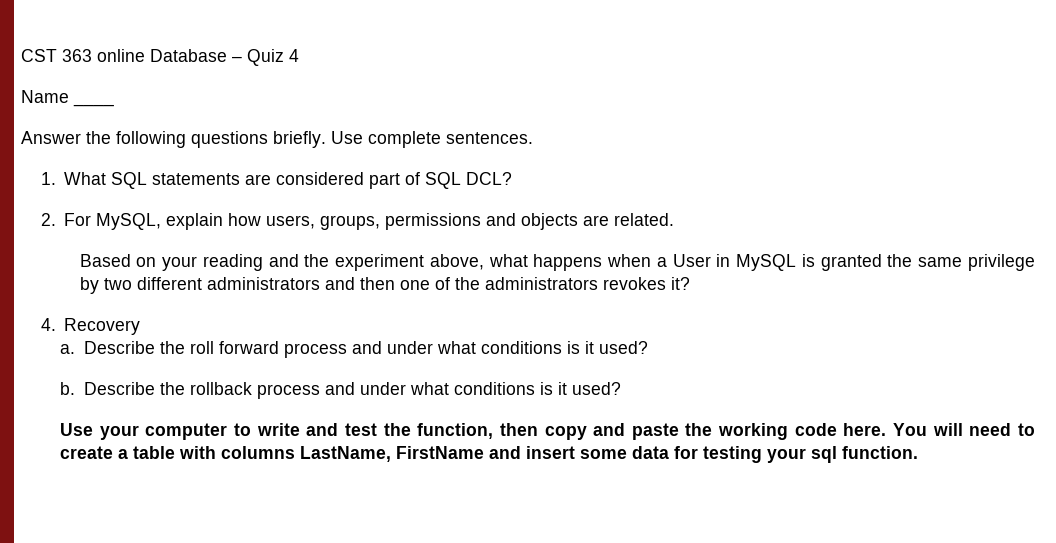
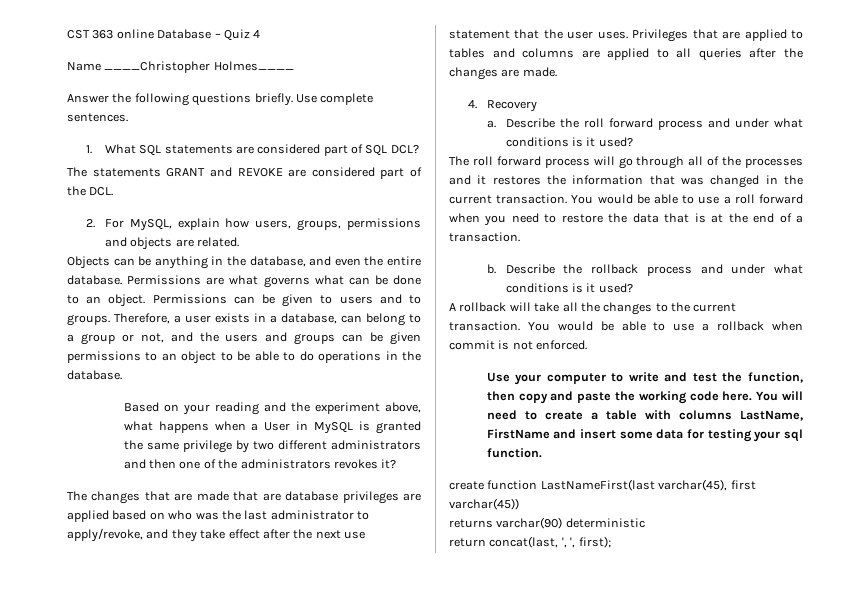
- Name ____
+ Name ____Christopher Holmes____
+ The statements GRANT and REVOKE are considered part of the DCL.
+ Objects can be anything in the database, and even the entire database. Permissions are what governs what can be done to an object. Permissions can be given to users and to groups. Therefore, a user exists in a database, can belong to a group or not, and the users and groups can be given permissions to an object to be able to do operations in the database.
+ The changes that are made that are database privileges are applied based on who was the last administrator to apply/revoke, and they take effect after the next use statement that the user uses. Privileges that are applied to tables and columns are applied to all queries after the changes are made.
+ The roll forward process will go through all of the processes and it restores the information that was changed in the current transaction. You would be able to use a roll forward when you need to restore the data that is at the end of a transaction.
+ A rollback will take all the changes to the current transaction. You would be able to use a rollback when commit is not enforced.
+ create function LastNameFirst(last varchar(45), first varchar(45))
+ returns varchar(90) deterministic
+ return concat(last, ', ', first);

